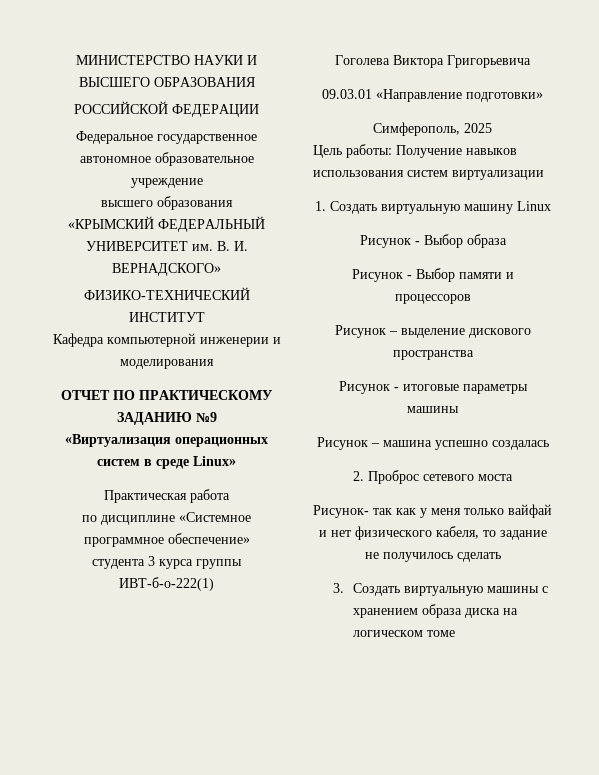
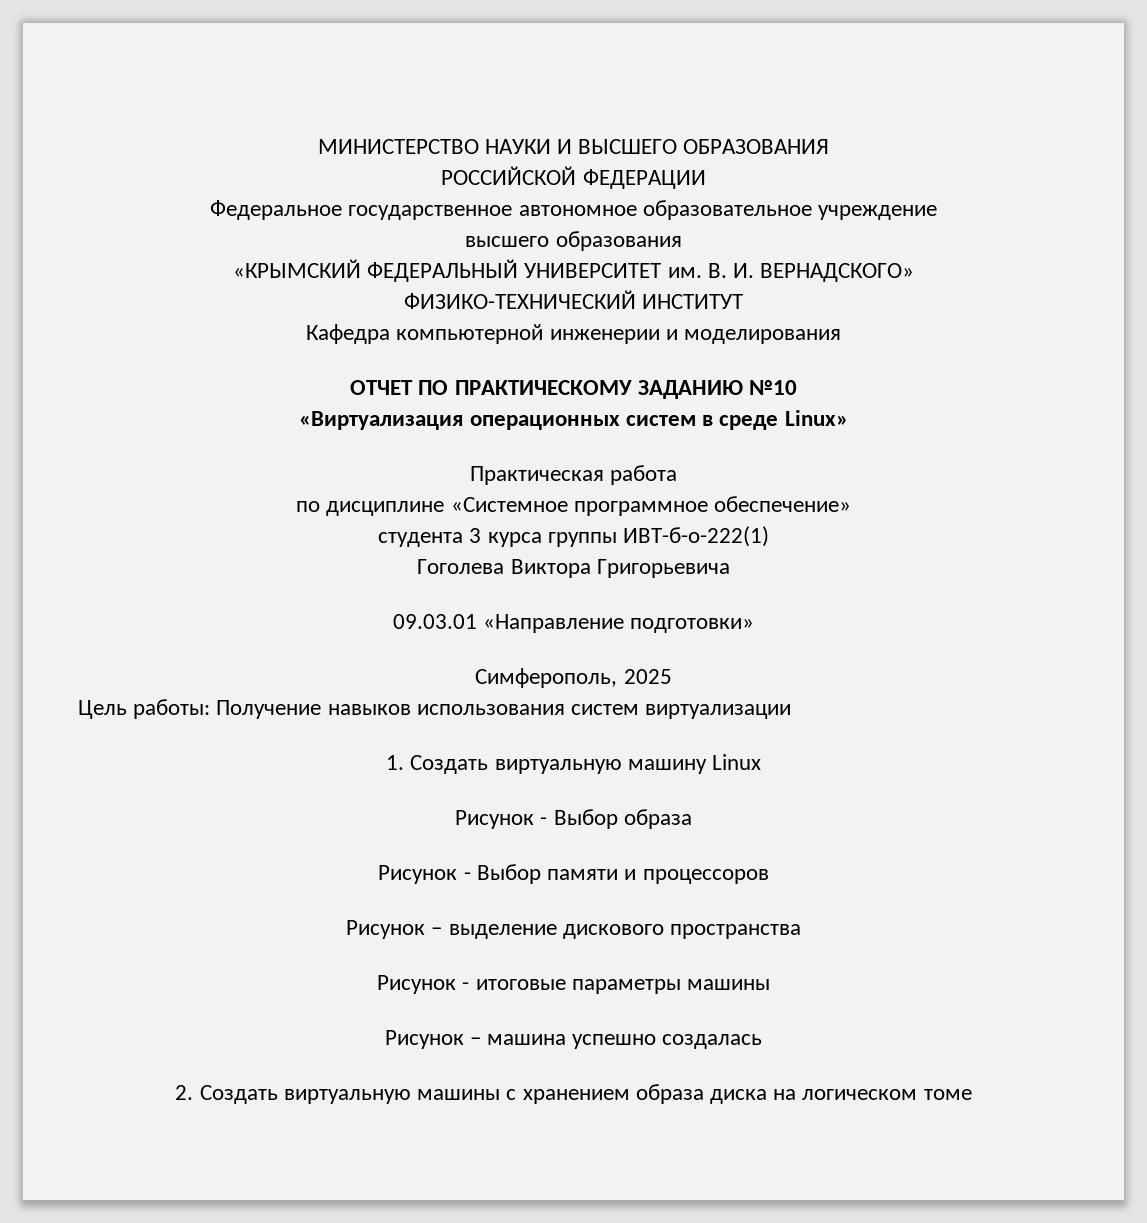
- ОТЧЕТ ПО ПРАКТИЧЕСКОМУ ЗАДАНИЮ №9
+ ОТЧЕТ ПО ПРАКТИЧЕСКОМУ ЗАДАНИЮ №10
- 2. Проброс сетевого моста
- Рисунок- так как у меня только вайфай и нет физического кабеля, то задание не получилось сделать
- 3. Создать виртуальную машины с хранением образа диска на логическом томе
+ 2. Создать виртуальную машины с хранением образа диска на логическом томе

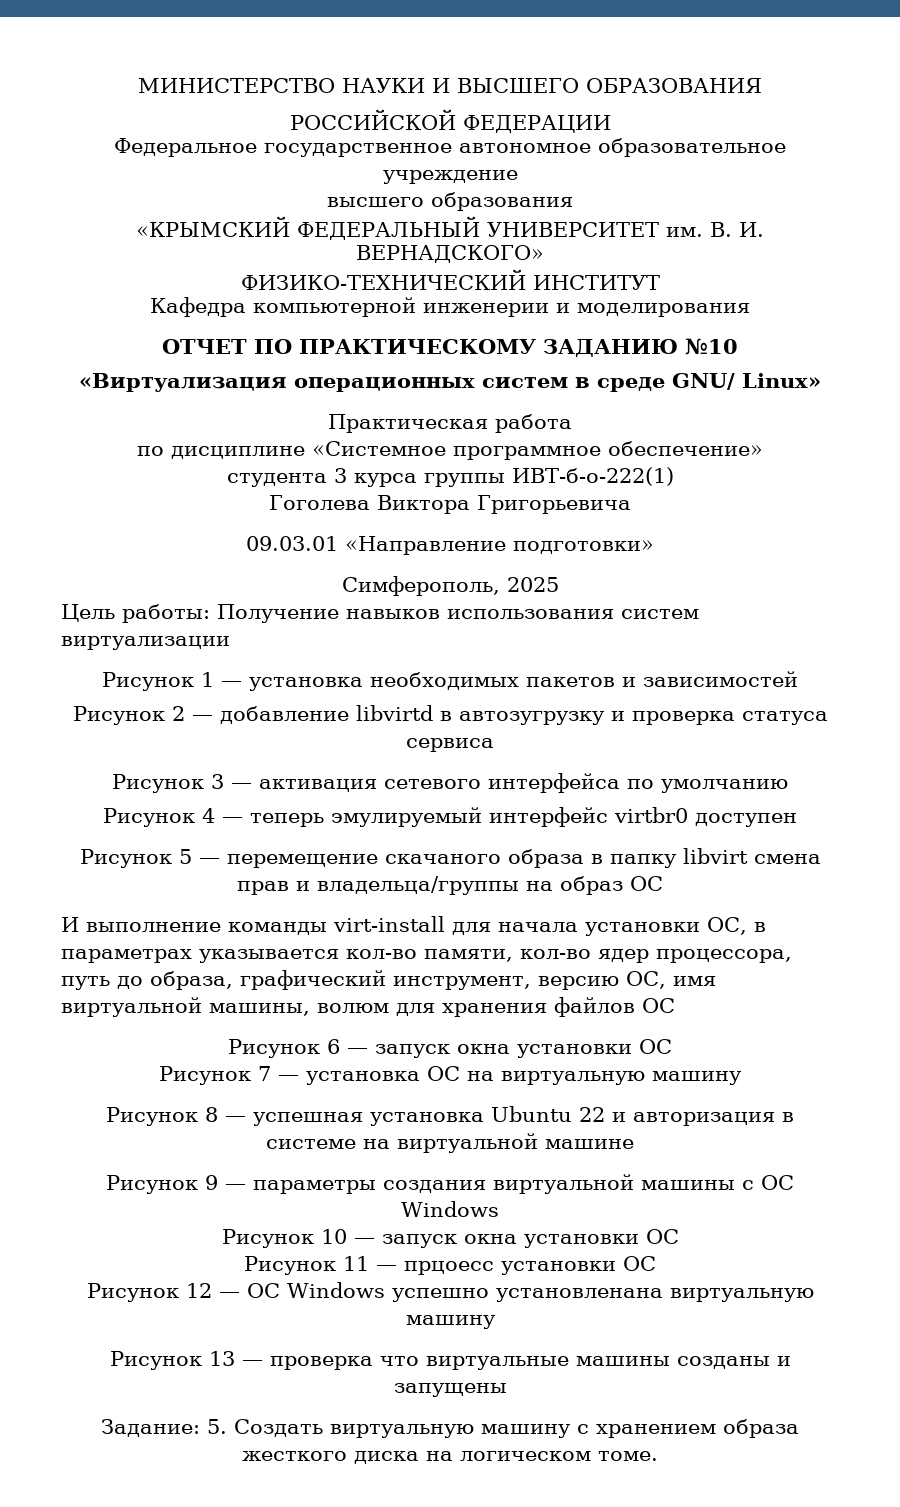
- «Виртуализация операционных систем в среде Linux»
+ «Виртуализация операционных систем в среде GNU/ Linux»
- 1. Создать виртуальную машину Linux
- Рисунок - Выбор образа
- Рисунок - Выбор памяти и процессоров
- Рисунок – выделение дискового пространства
- Рисунок - итоговые параметры машины
- Рисунок – машина успешно создалась
- 2. Создать виртуальную машины с хранением образа диска на логическом томе
+ Рисунок 1 — установка необходимых пакетов и зависимостей
+ Рисунок 2 — добавление libvirtd в автозугрузку и проверка статуса сервиса
+ Рисунок 3 — активация сетевого интерфейса по умолчанию
+ Рисунок 4 — теперь эмулируемый интерфейс virtbr0 доступен
+ Рисунок 5 — перемещение скачаного образа в папку libvirt смена прав и владельца/группы на образ ОC
+ И выполнение команды virt-install для начала установки ОС, в параметрах указывается кол-во памяти, кол-во ядер процессора, путь до образа, графический инструмент, версию ОС, имя виртуальной машины, волюм для хранения файлов ОС
+ Рисунок 6 — запуск окна установки ОС
+ Рисунок 7 — установка ОС на виртуальную машину
+ Рисунок 8 — успешная установка Ubuntu 22 и авторизация в системе на виртуальной машине
+ Рисунок 9 — параметры создания виртуальной машины с ОС Windows
+ Рисунок 10 — запуск окна установки ОС
+ Рисунок 11 — прцоесс установки ОС
+ Рисунок 12 — ОС Windows успешно установленана виртуальную машину
+ Рисунок 13 — проверка что виртуальные машины созданы и запущены
+ Задание: 5. Создать виртуальную машину с хранением образа жесткого диска на логическом томе.

